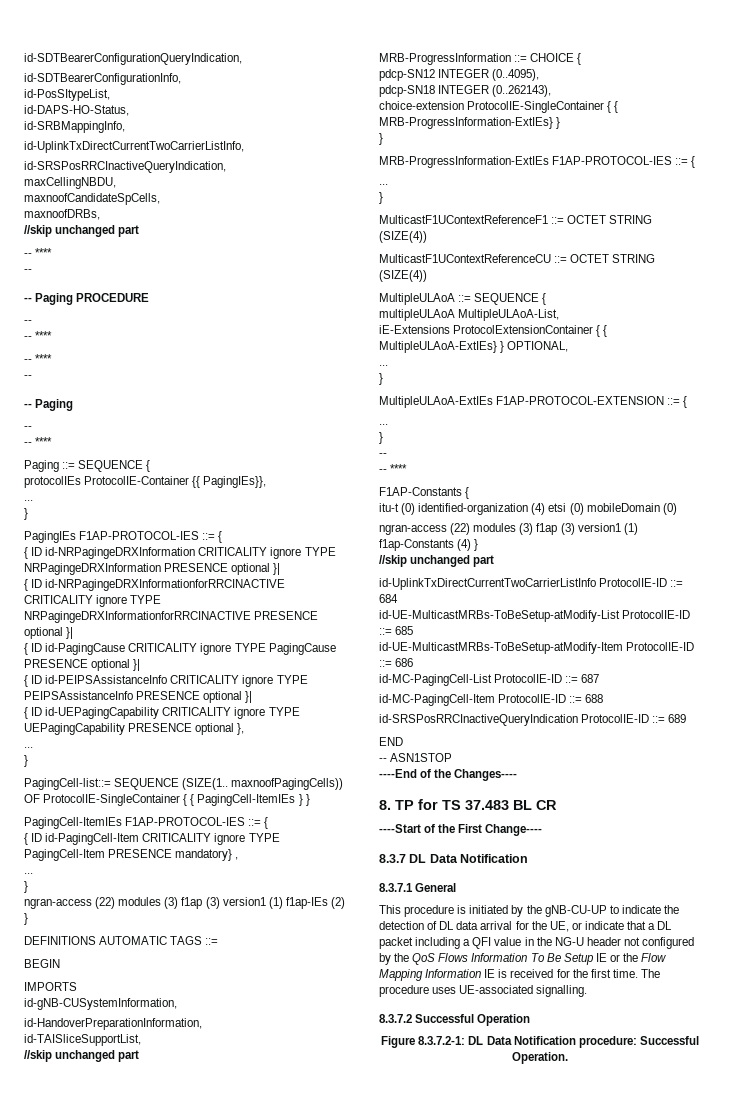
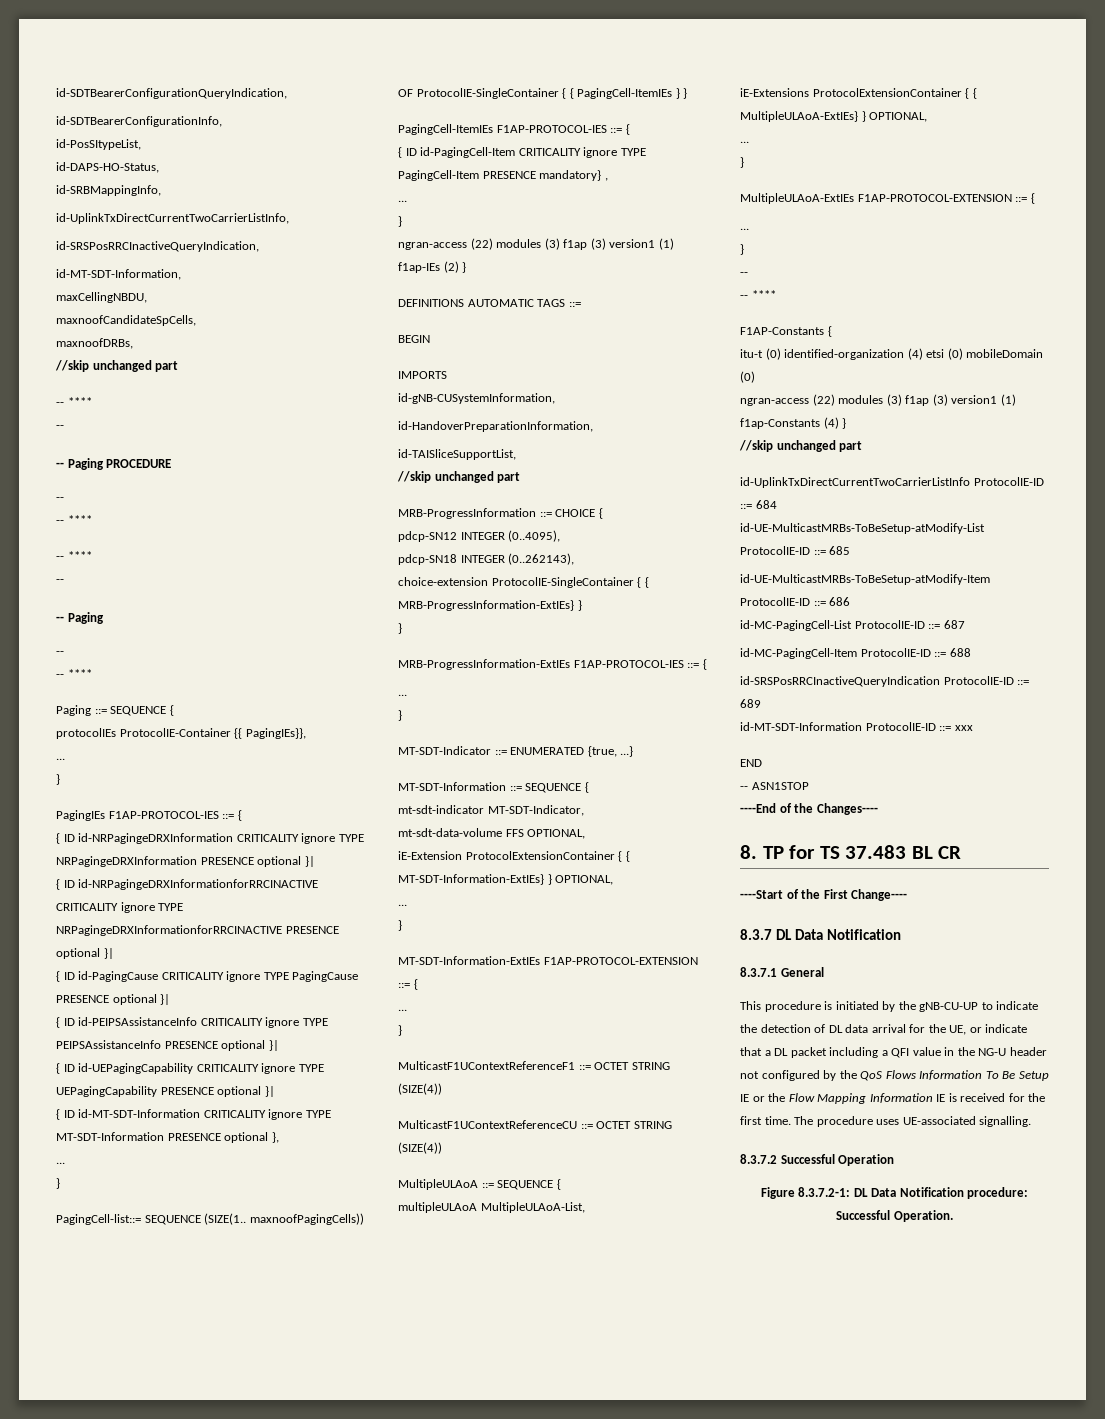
+ id-MT-SDT-Information,
- { ID id-UEPagingCapability CRITICALITY ignore TYPE UEPagingCapability PRESENCE optional },
+ { ID id-UEPagingCapability CRITICALITY ignore TYPE UEPagingCapability PRESENCE optional }|
+ { ID id-MT-SDT-Information CRITICALITY ignore TYPE MT-SDT-Information PRESENCE optional },
+ MT-SDT-Indicator ::= ENUMERATED {true, ...}
+ MT-SDT-Information ::= SEQUENCE {
+ mt-sdt-indicator MT-SDT-Indicator,
+ mt-sdt-data-volume FFS OPTIONAL,
+ iE-Extension ProtocolExtensionContainer { { MT-SDT-Information-ExtIEs} } OPTIONAL,
+ ...
+ }
+ MT-SDT-Information-ExtIEs F1AP-PROTOCOL-EXTENSION ::= {
+ ...
+ }
+ id-MT-SDT-Information ProtocolIE-ID ::= xxx

